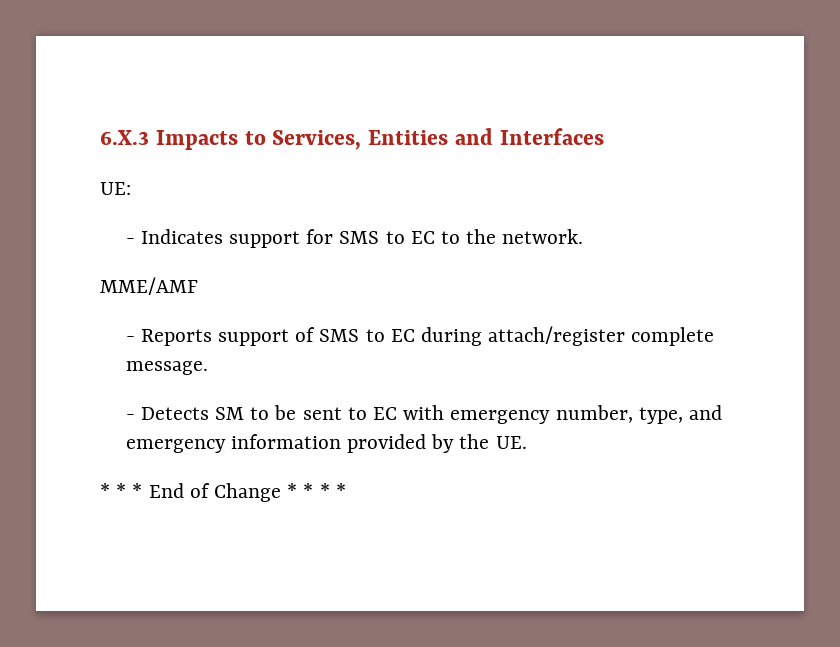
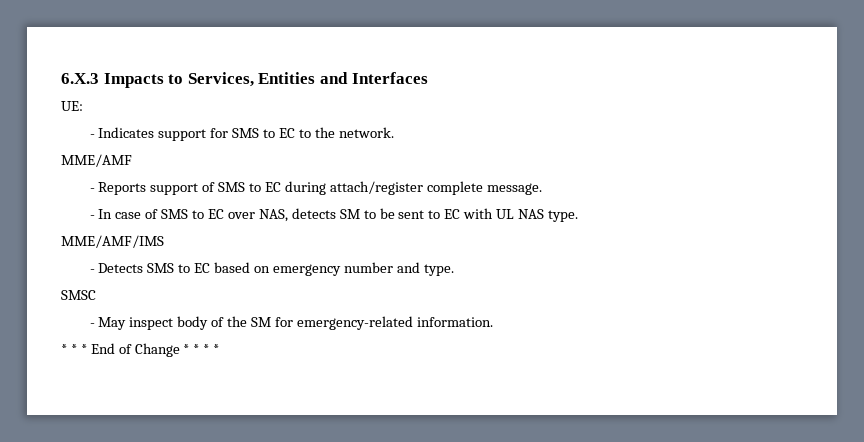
- - Detects SM to be sent to EC with emergency number, type, and emergency information provided by the UE.
+ - In case of SMS to EC over NAS, detects SM to be sent to EC with UL NAS type.
+ MME/AMF/IMS
+ - Detects SMS to EC based on emergency number and type.
+ SMSC
+ - May inspect body of the SM for emergency-related information.

